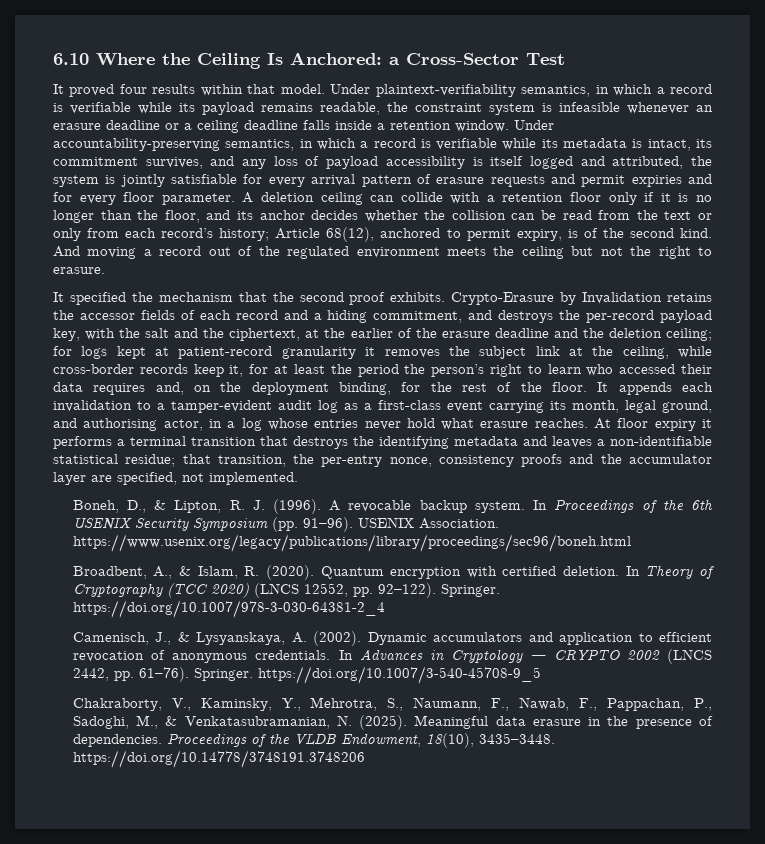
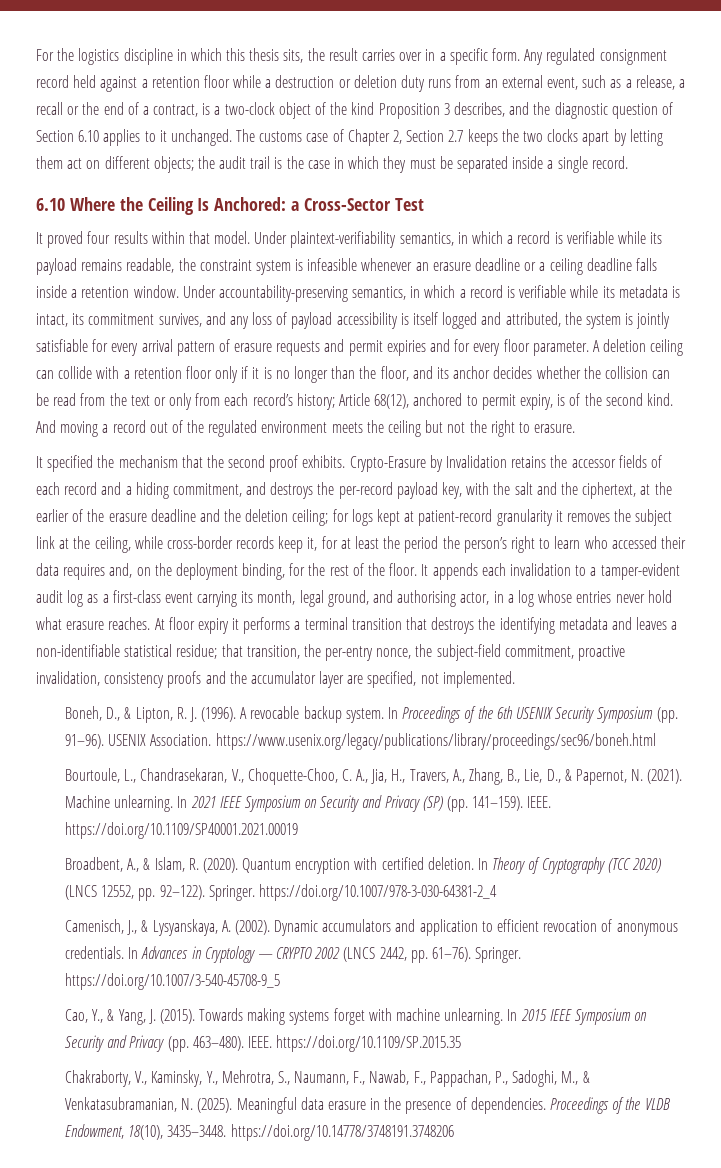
+ For the logistics discipline in which this thesis sits, the result carries over in a specific form. Any regulated consignment record held against a retention floor while a destruction or deletion duty runs from an external event, such as a release, a recall or the end of a contract, is a two-clock object of the kind Proposition 3 describes, and the diagnostic question of Section 6.10 applies to it unchanged. The customs case of Chapter 2, Section 2.7 keeps the two clocks apart by letting them act on different objects; the audit trail is the case in which they must be separated inside a single record.
- At floor expiry it performs a terminal transition that destroys the identifying metadata and leaves a non-identifiable statistical residue; that transition, the per-entry nonce, consistency proofs and the accumulator layer are specified, not implemented.
+ At floor expiry it performs a terminal transition that destroys the identifying metadata and leaves a non-identifiable statistical residue; that transition, the per-entry nonce, the subject-field commitment, proactive invalidation, consistency proofs and the accumulator layer are specified, not implemented.
+ Bourtoule, L., Chandrasekaran, V., Choquette-Choo, C. A., Jia, H., Travers, A., Zhang, B., Lie, D., & Papernot, N. (2021). Machine unlearning. In 2021 IEEE Symposium on Security and Privacy (SP) (pp. 141–159). IEEE. https://doi.org/10.1109/SP40001.2021.00019
+ Cao, Y., & Yang, J. (2015). Towards making systems forget with machine unlearning. In 2015 IEEE Symposium on Security and Privacy (pp. 463–480). IEEE. https://doi.org/10.1109/SP.2015.35

